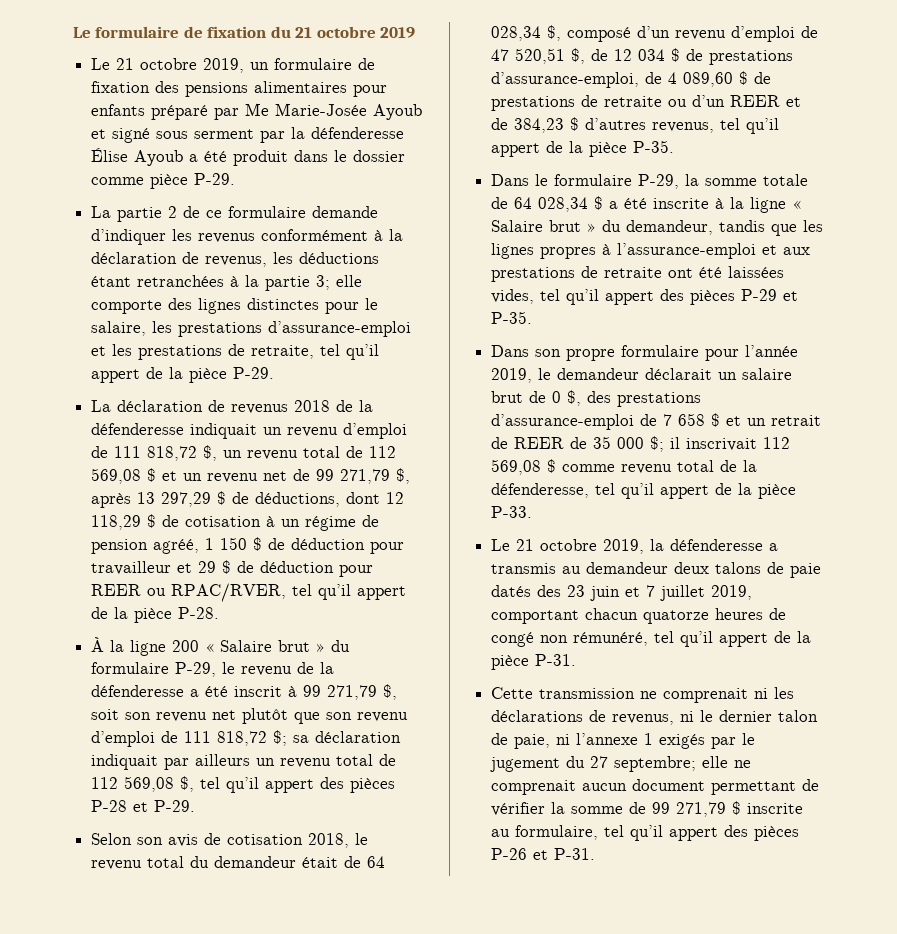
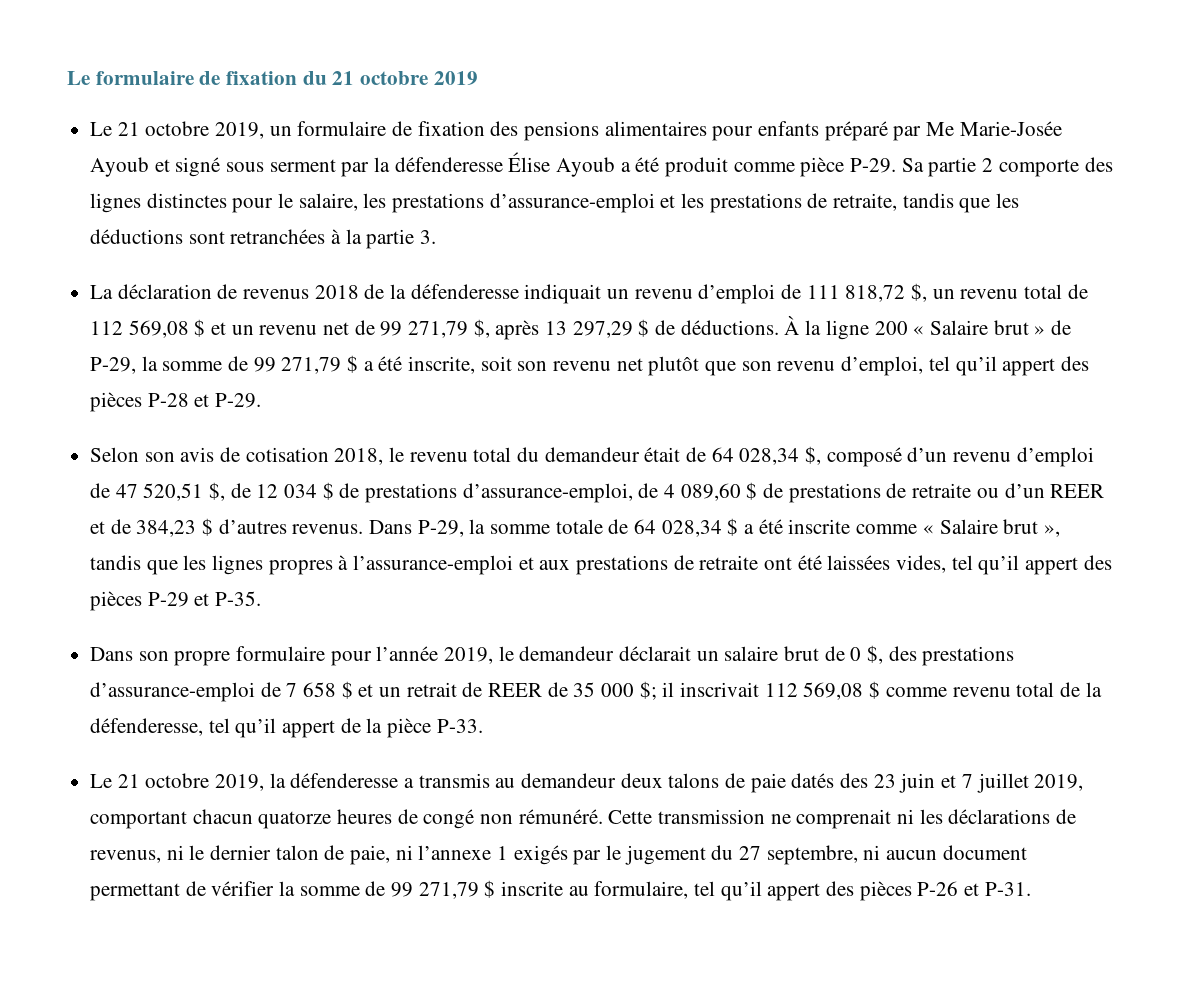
- Le 21 octobre 2019, un formulaire de fixation des pensions alimentaires pour enfants préparé par Me Marie-Josée Ayoub et signé sous serment par la défenderesse Élise Ayoub a été produit dans le dossier comme pièce P-29.
- La partie 2 de ce formulaire demande d’indiquer les revenus conformément à la déclaration de revenus, les déductions étant retranchées à la partie 3; elle comporte des lignes distinctes pour le salaire, les prestations d’assurance-emploi et les prestations de retraite, tel qu’il appert de la pièce P-29.
+ Le 21 octobre 2019, un formulaire de fixation des pensions alimentaires pour enfants préparé par Me Marie-Josée Ayoub et signé sous serment par la défenderesse Élise Ayoub a été produit comme pièce P-29. Sa partie 2 comporte des lignes distinctes pour le salaire, les prestations d’assurance-emploi et les prestations de retraite, tandis que les déductions sont retranchées à la partie 3.
- La déclaration de revenus 2018 de la défenderesse indiquait un revenu d’emploi de 111 818,72 $, un revenu total de 112 569,08 $ et un revenu net de 99 271,79 $, après 13 297,29 $ de déductions, dont 12 118,29 $ de cotisation à un régime de pension agréé, 1 150 $ de déduction pour travailleur et 29 $ de déduction pour REER ou RPAC/RVER, tel qu’il appert de la pièce P-28.
- À la ligne 200 « Salaire brut » du formulaire P-29, le revenu de la défenderesse a été inscrit à 99 271,79 $, soit son revenu net plutôt que son revenu d’emploi de 111 818,72 $; sa déclaration indiquait par ailleurs un revenu total de 112 569,08 $, tel qu’il appert des pièces P-28 et P-29.
+ La déclaration de revenus 2018 de la défenderesse indiquait un revenu d’emploi de 111 818,72 $, un revenu total de 112 569,08 $ et un revenu net de 99 271,79 $, après 13 297,29 $ de déductions. À la ligne 200 « Salaire brut » de P-29, la somme de 99 271,79 $ a été inscrite, soit son revenu net plutôt que son revenu d’emploi, tel qu’il appert des pièces P-28 et P-29.
- Selon son avis de cotisation 2018, le revenu total du demandeur était de 64 028,34 $, composé d’un revenu d’emploi de 47 520,51 $, de 12 034 $ de prestations d’assurance-emploi, de 4 089,60 $ de prestations de retraite ou d’un REER et de 384,23 $ d’autres revenus, tel qu’il appert de la pièce P-35.
- Dans le formulaire P-29, la somme totale de 64 028,34 $ a été inscrite à la ligne « Salaire brut » du demandeur, tandis que les lignes propres à l’assurance-emploi et aux prestations de retraite ont été laissées vides, tel qu’il appert des pièces P-29 et P-35.
+ Selon son avis de cotisation 2018, le revenu total du demandeur était de 64 028,34 $, composé d’un revenu d’emploi de 47 520,51 $, de 12 034 $ de prestations d’assurance-emploi, de 4 089,60 $ de prestations de retraite ou d’un REER et de 384,23 $ d’autres revenus. Dans P-29, la somme totale de 64 028,34 $ a été inscrite comme « Salaire brut », tandis que les lignes propres à l’assurance-emploi et aux prestations de retraite ont été laissées vides, tel qu’il appert des pièces P-29 et P-35.
- Le 21 octobre 2019, la défenderesse a transmis au demandeur deux talons de paie datés des 23 juin et 7 juillet 2019, comportant chacun quatorze heures de congé non rémunéré, tel qu’il appert de la pièce P-31.
- Cette transmission ne comprenait ni les déclarations de revenus, ni le dernier talon de paie, ni l’annexe 1 exigés par le jugement du 27 septembre; elle ne comprenait aucun document permettant de vérifier la somme de 99 271,79 $ inscrite au formulaire, tel qu’il appert des pièces P-26 et P-31.
+ Le 21 octobre 2019, la défenderesse a transmis au demandeur deux talons de paie datés des 23 juin et 7 juillet 2019, comportant chacun quatorze heures de congé non rémunéré. Cette transmission ne comprenait ni les déclarations de revenus, ni le dernier talon de paie, ni l’annexe 1 exigés par le jugement du 27 septembre, ni aucun document permettant de vérifier la somme de 99 271,79 $ inscrite au formulaire, tel qu’il appert des pièces P-26 et P-31.

